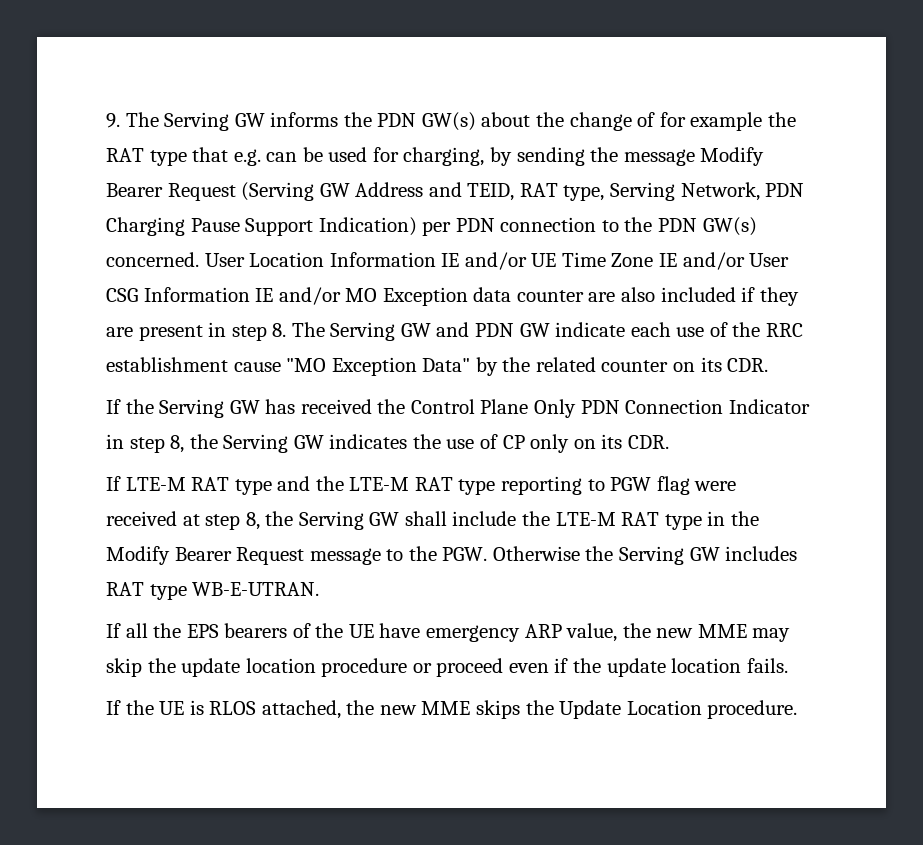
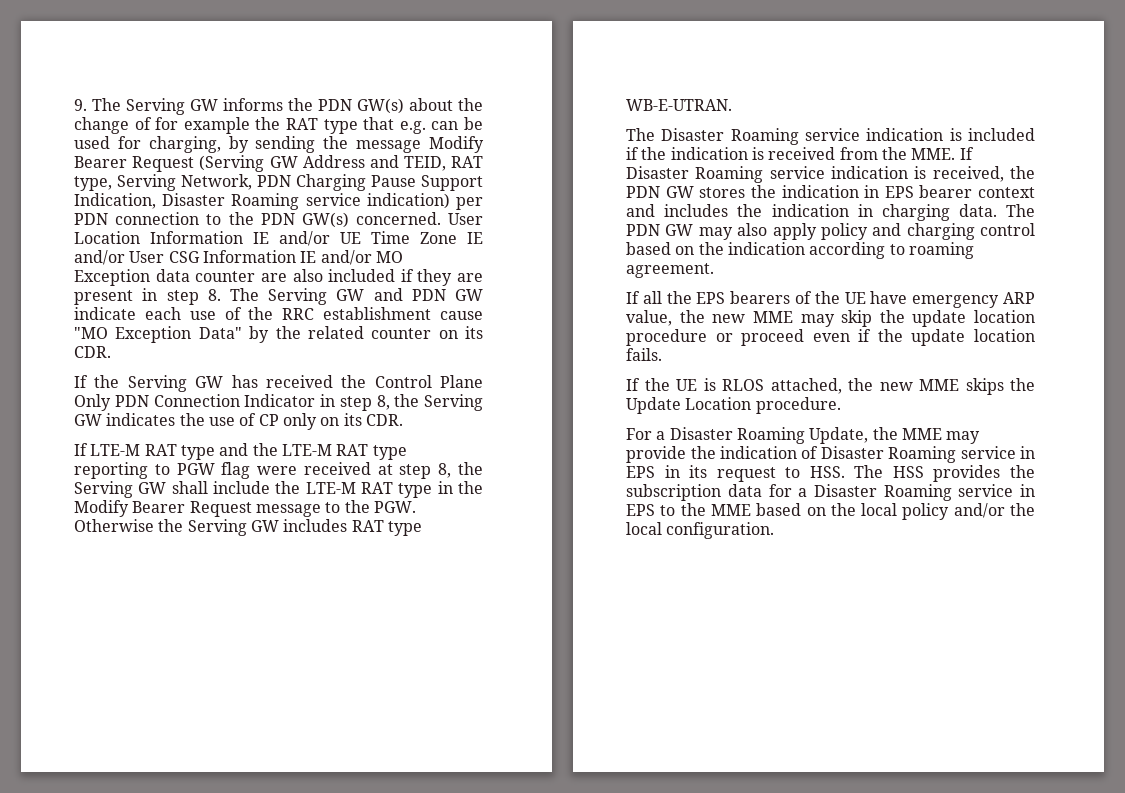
- 9. The Serving GW informs the PDN GW(s) about the change of for example the RAT type that e.g. can be used for charging, by sending the message Modify Bearer Request (Serving GW Address and TEID, RAT type, Serving Network, PDN Charging Pause Support Indication) per PDN connection to the PDN GW(s) concerned.
+ 9. The Serving GW informs the PDN GW(s) about the change of for example the RAT type that e.g. can be used for charging, by sending the message Modify Bearer Request (Serving GW Address and TEID, RAT type, Serving Network, PDN Charging Pause Support Indication, Disaster Roaming service indication) per PDN connection to the PDN GW(s) concerned.
+ The Disaster Roaming service indication is included if the indication is received from the MME. If Disaster Roaming service indication is received, the PDN GW stores the indication in EPS bearer context and includes the indication in charging data. The PDN GW may also apply policy and charging control based on the indication according to roaming agreement.
+ For a Disaster Roaming Update, the MME may provide the indication of Disaster Roaming service in EPS in its request to HSS. The HSS provides the subscription data for a Disaster Roaming service in EPS to the MME based on the local policy and/or the local configuration.

